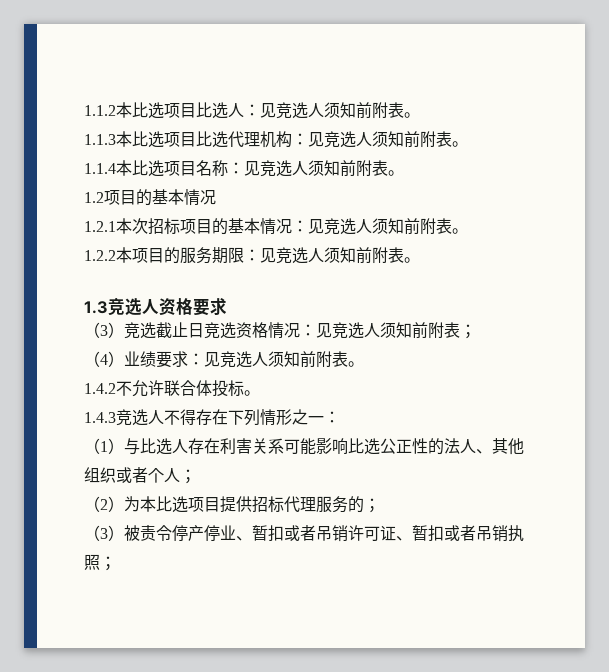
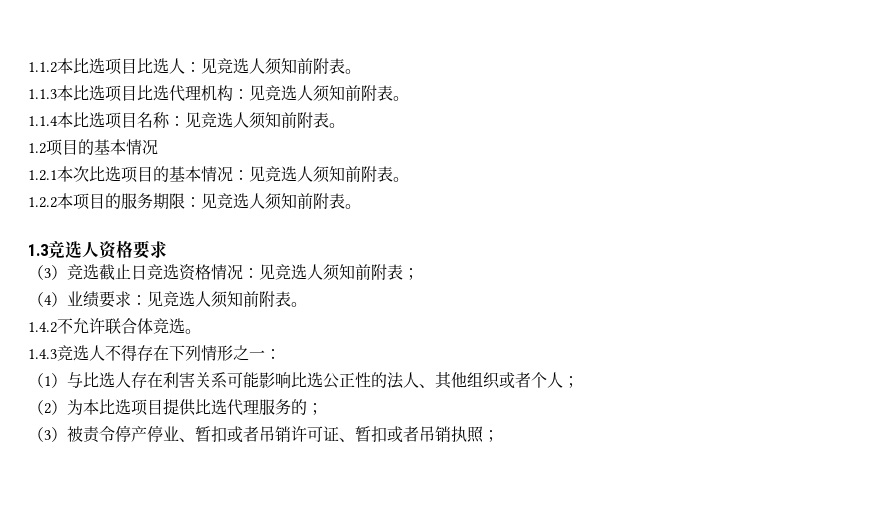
- 1.2.1本次招标项目的基本情况：见竞选人须知前附表。
+ 1.2.1本次比选项目的基本情况：见竞选人须知前附表。
- 1.4.2不允许联合体投标。
+ 1.4.2不允许联合体竞选。
- （2）为本比选项目提供招标代理服务的；
+ （2）为本比选项目提供比选代理服务的；

